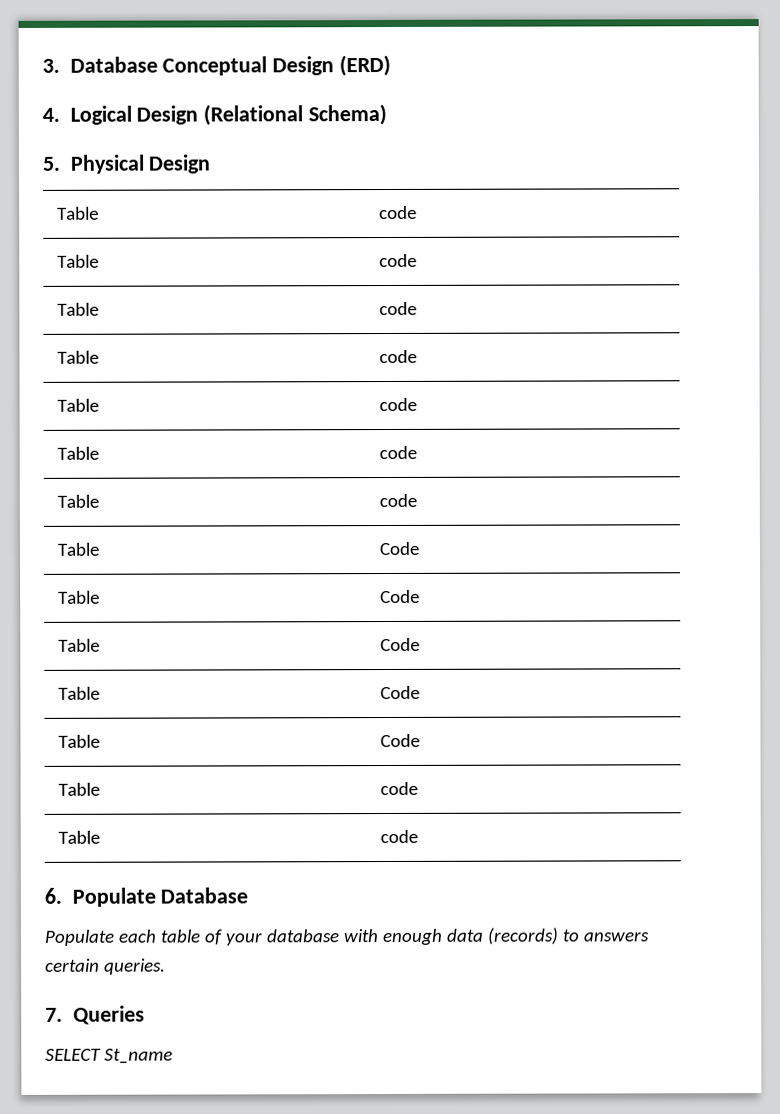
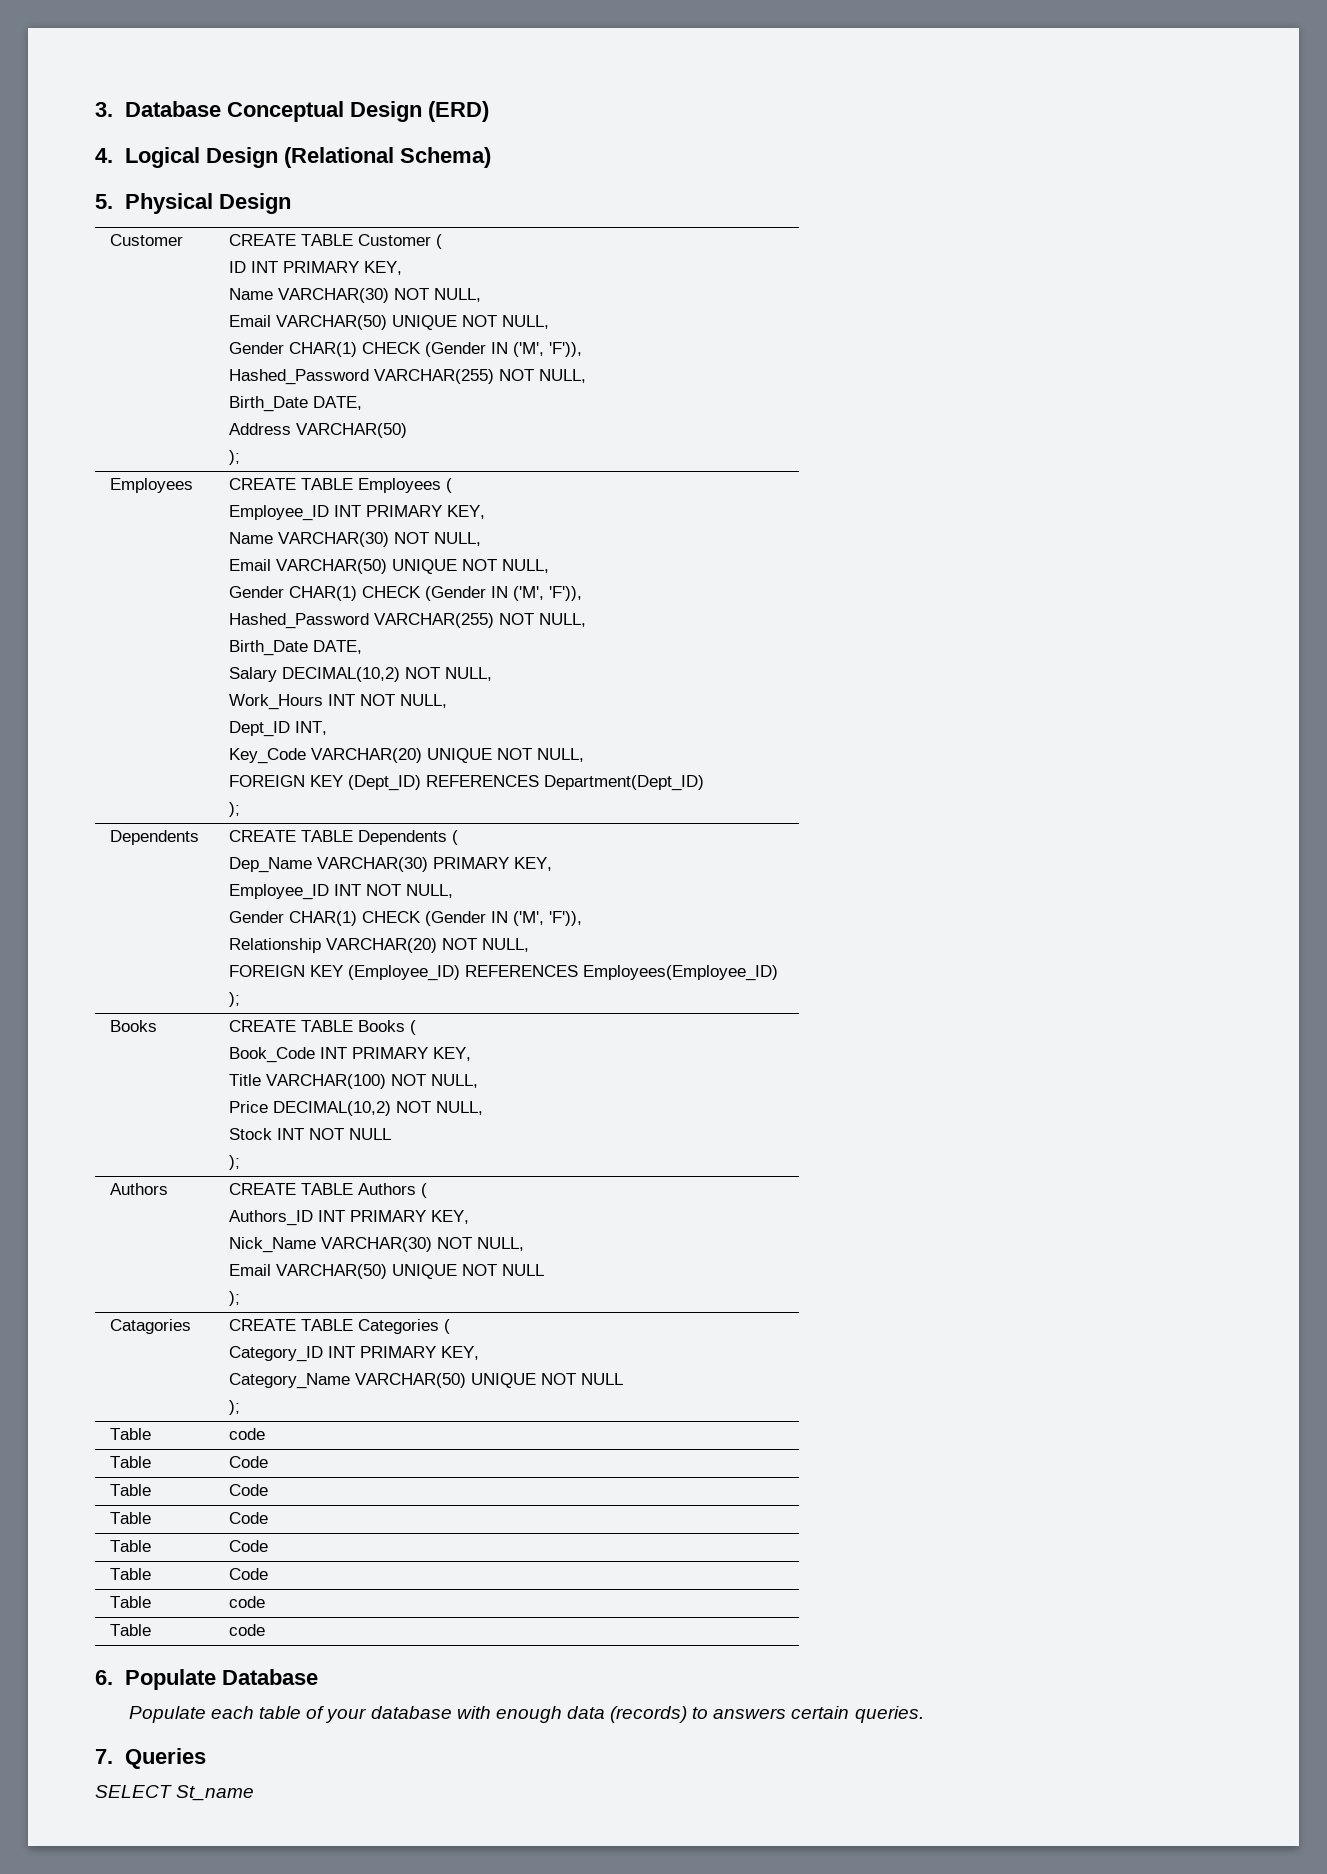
  5. Physical Design
- Table | code
- Table | code
- Table | code
- Table | code
- Table | code
- Table | code
+ Customer | CREATE TABLE Customer (
+ ID INT PRIMARY KEY,
+ Name VARCHAR(30) NOT NULL,
+ Email VARCHAR(50) UNIQUE NOT NULL,
+ Gender CHAR(1) CHECK (Gender IN ('M', 'F')),
+ Hashed_Password VARCHAR(255) NOT NULL,
+ Birth_Date DATE,
+ Address VARCHAR(50)
+ );
+ Employees | CREATE TABLE Employees (
+ Employee_ID INT PRIMARY KEY,
+ Name VARCHAR(30) NOT NULL,
+ Email VARCHAR(50) UNIQUE NOT NULL,
+ Gender CHAR(1) CHECK (Gender IN ('M', 'F')),
+ Hashed_Password VARCHAR(255) NOT NULL,
+ Birth_Date DATE,
+ Salary DECIMAL(10,2) NOT NULL,
+ Work_Hours INT NOT NULL,
+ Dept_ID INT,
+ Key_Code VARCHAR(20) UNIQUE NOT NULL,
+ FOREIGN KEY (Dept_ID) REFERENCES Department(Dept_ID)
+ );
+ Dependents | CREATE TABLE Dependents (
+ Dep_Name VARCHAR(30) PRIMARY KEY,
+ Employee_ID INT NOT NULL,
+ Gender CHAR(1) CHECK (Gender IN ('M', 'F')),
+ Relationship VARCHAR(20) NOT NULL,
+ FOREIGN KEY (Employee_ID) REFERENCES Employees(Employee_ID)
+ );
+ Books | CREATE TABLE Books (
+ Book_Code INT PRIMARY KEY,
+ Title VARCHAR(100) NOT NULL,
+ Price DECIMAL(10,2) NOT NULL,
+ Stock INT NOT NULL
+ );
+ Authors | CREATE TABLE Authors (
+ Authors_ID INT PRIMARY KEY,
+ Nick_Name VARCHAR(30) NOT NULL,
+ Email VARCHAR(50) UNIQUE NOT NULL
+ );
+ Catagories | CREATE TABLE Categories (
+ Category_ID INT PRIMARY KEY,
+ Category_Name VARCHAR(50) UNIQUE NOT NULL
+ );

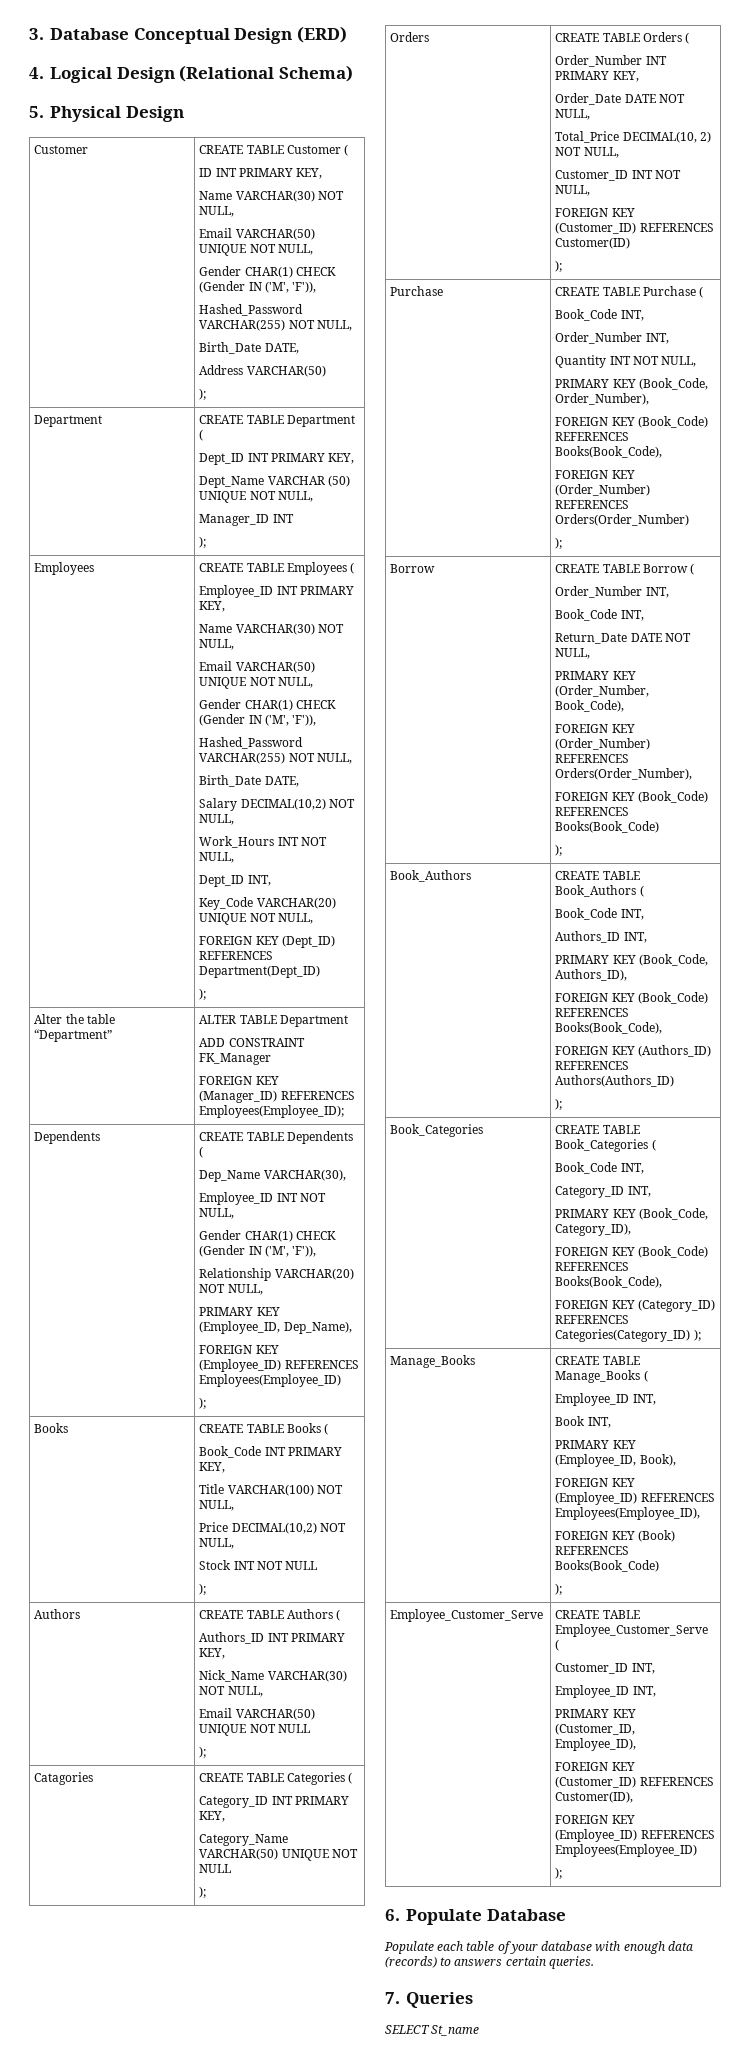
+ Department | CREATE TABLE Department (
+ Dept_ID INT PRIMARY KEY,
+ Dept_Name VARCHAR (50) UNIQUE NOT NULL,
+ Manager_ID INT
+ );
+ Alter the table “Department” | ALTER TABLE Department
+ ADD CONSTRAINT FK_Manager
+ FOREIGN KEY (Manager_ID) REFERENCES Employees(Employee_ID);
  Dependents | CREATE TABLE Dependents (
- Dep_Name VARCHAR(30) PRIMARY KEY,
+ Dep_Name VARCHAR(30),
  Employee_ID INT NOT NULL,
  Gender CHAR(1) CHECK (Gender IN ('M', 'F')),
  Relationship VARCHAR(20) NOT NULL,
+ PRIMARY KEY (Employee_ID, Dep_Name),
  Catagories | CREATE TABLE Categories (
  Category_ID INT PRIMARY KEY,
  Category_Name VARCHAR(50) UNIQUE NOT NULL
  );
- Table | code
- Table | Code
- Table | Code
- Table | Code
- Table | Code
- Table | Code
- Table | code
- Table | code
+ Orders | CREATE TABLE Orders (
+ Order_Number INT PRIMARY KEY,
+ Order_Date DATE NOT NULL,
+ Total_Price DECIMAL(10, 2) NOT NULL,
+ Customer_ID INT NOT NULL,
+ FOREIGN KEY (Customer_ID) REFERENCES Customer(ID)
+ );
+ Purchase | CREATE TABLE Purchase (
+ Book_Code INT,
+ Order_Number INT,
+ Quantity INT NOT NULL,
+ PRIMARY KEY (Book_Code, Order_Number),
+ FOREIGN KEY (Book_Code) REFERENCES Books(Book_Code),
+ FOREIGN KEY (Order_Number) REFERENCES Orders(Order_Number)
+ );
+ Borrow | CREATE TABLE Borrow (
+ Order_Number INT,
+ Book_Code INT,
+ Return_Date DATE NOT NULL,
+ PRIMARY KEY (Order_Number, Book_Code),
+ FOREIGN KEY (Order_Number) REFERENCES Orders(Order_Number),
+ FOREIGN KEY (Book_Code) REFERENCES Books(Book_Code)
+ );
+ Book_Authors | CREATE TABLE Book_Authors (
+ Book_Code INT,
+ Authors_ID INT,
+ PRIMARY KEY (Book_Code, Authors_ID),
+ FOREIGN KEY (Book_Code) REFERENCES Books(Book_Code),
+ FOREIGN KEY (Authors_ID) REFERENCES Authors(Authors_ID)
+ );
+ Book_Categories | CREATE TABLE Book_Categories (
+ Book_Code INT,
+ Category_ID INT,
+ PRIMARY KEY (Book_Code, Category_ID),
+ FOREIGN KEY (Book_Code) REFERENCES Books(Book_Code),
+ FOREIGN KEY (Category_ID) REFERENCES Categories(Category_ID) );
+ Manage_Books | CREATE TABLE Manage_Books (
+ Employee_ID INT,
+ Book INT,
+ PRIMARY KEY (Employee_ID, Book),
+ FOREIGN KEY (Employee_ID) REFERENCES Employees(Employee_ID),
+ FOREIGN KEY (Book) REFERENCES Books(Book_Code)
+ );
+ Employee_Customer_Serve | CREATE TABLE Employee_Customer_Serve (
+ Customer_ID INT,
+ Employee_ID INT,
+ PRIMARY KEY (Customer_ID, Employee_ID),
+ FOREIGN KEY (Customer_ID) REFERENCES Customer(ID),
+ FOREIGN KEY (Employee_ID) REFERENCES Employees(Employee_ID)
+ );

